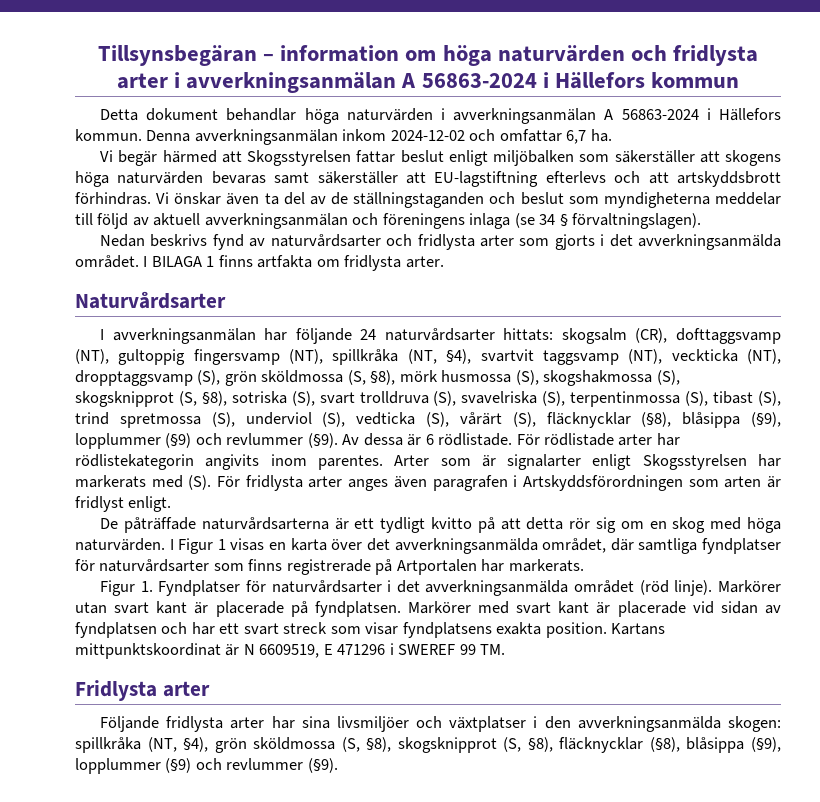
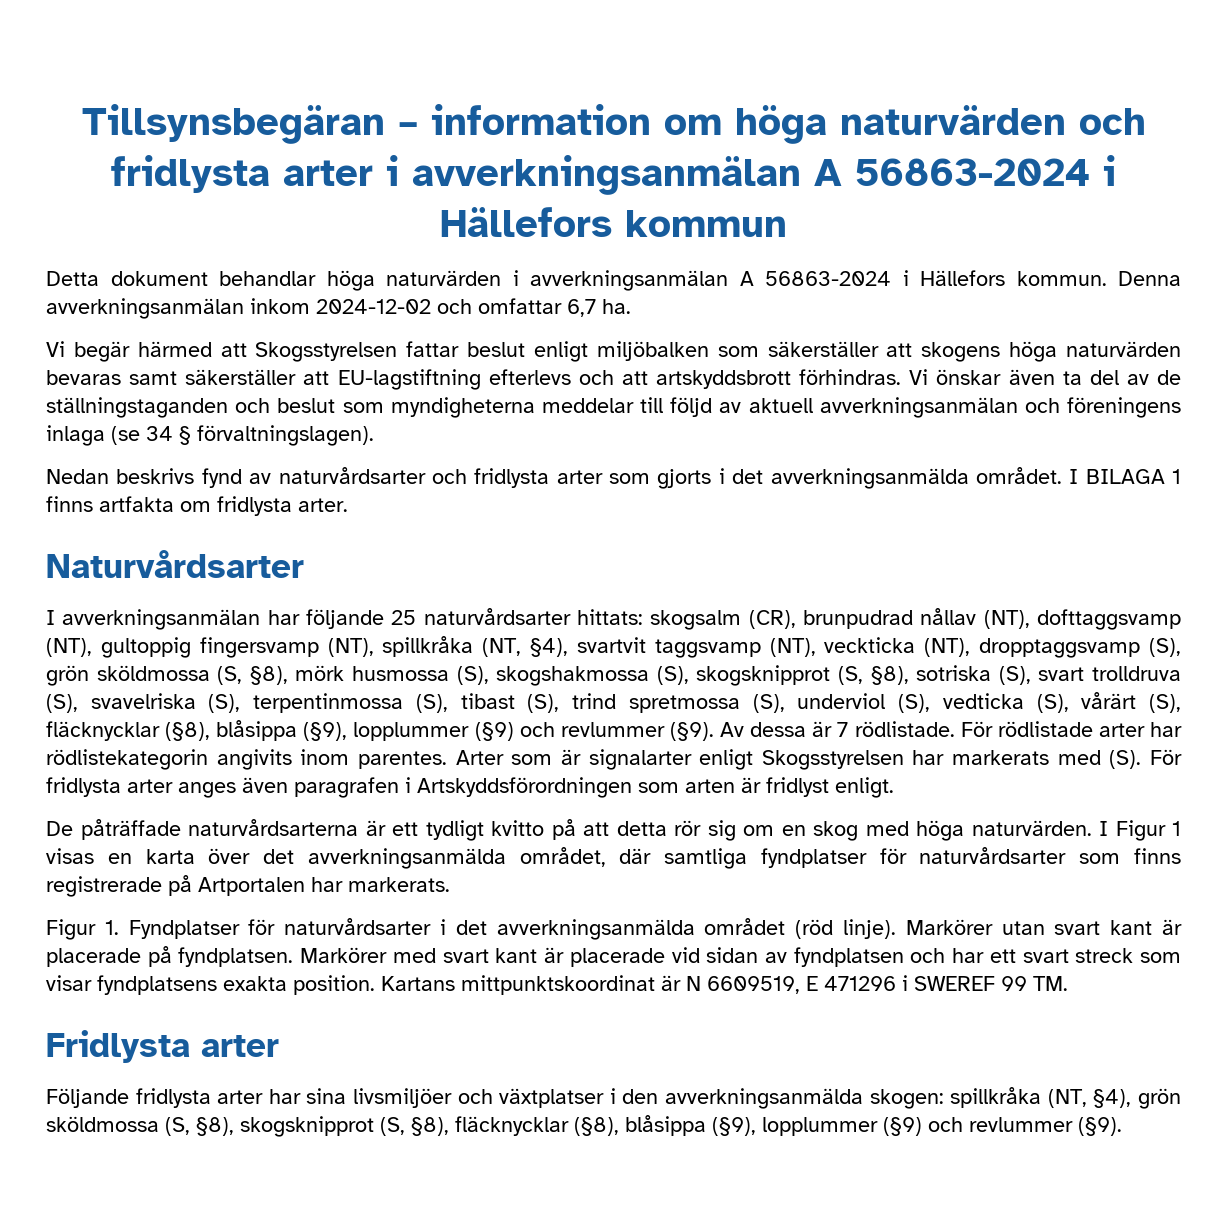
- I avverkningsanmälan har följande 24 naturvårdsarter hittats:
+ I avverkningsanmälan har följande 25 naturvårdsarter hittats:
- skogsalm (CR), dofttaggsvamp (NT), gultoppig fingersvamp (NT), spillkråka (NT, §4), svartvit taggsvamp (NT), veckticka (NT), dropptaggsvamp (S), grön sköldmossa (S, §8), mörk husmossa (S), skogshakmossa (S), skogsknipprot (S, §8), sotriska (S), svart trolldruva (S), svavelriska (S), terpentinmossa (S), tibast (S), trind spretmossa (S), underviol (S), vedticka (S), vårärt (S), fläcknycklar (§8), blåsippa (§9), lopplummer (§9) och revlummer (§9).
+ skogsalm (CR), brunpudrad nållav (NT), dofttaggsvamp (NT), gultoppig fingersvamp (NT), spillkråka (NT, §4), svartvit taggsvamp (NT), veckticka (NT), dropptaggsvamp (S), grön sköldmossa (S, §8), mörk husmossa (S), skogshakmossa (S), skogsknipprot (S, §8), sotriska (S), svart trolldruva (S), svavelriska (S), terpentinmossa (S), tibast (S), trind spretmossa (S), underviol (S), vedticka (S), vårärt (S), fläcknycklar (§8), blåsippa (§9), lopplummer (§9) och revlummer (§9).
- Av dessa är 6 rödlistade.
+ Av dessa är 7 rödlistade.

